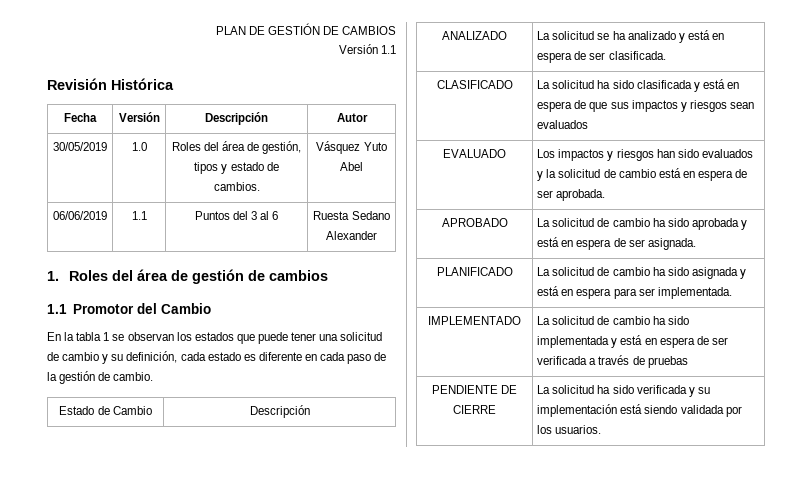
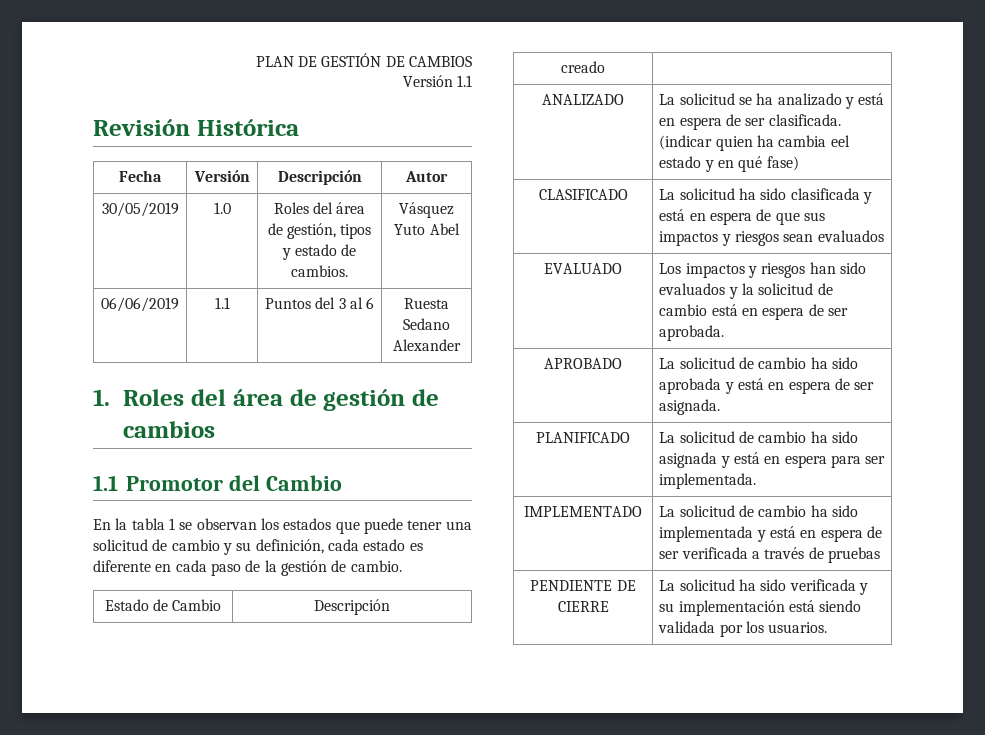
+ creado |
- ANALIZADO | La solicitud se ha analizado y está en espera de ser clasificada.
+ ANALIZADO | La solicitud se ha analizado y está en espera de ser clasificada. (indicar quien ha cambia eel estado y en qué fase)

